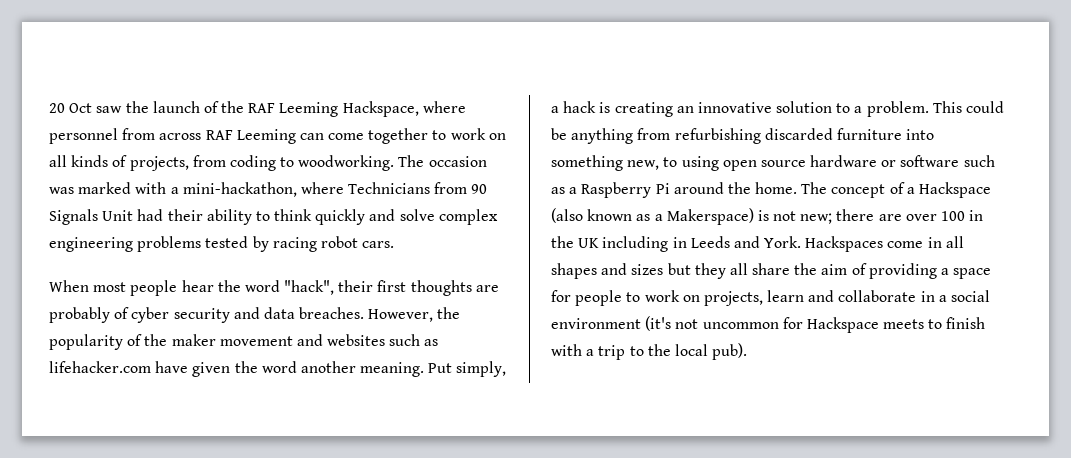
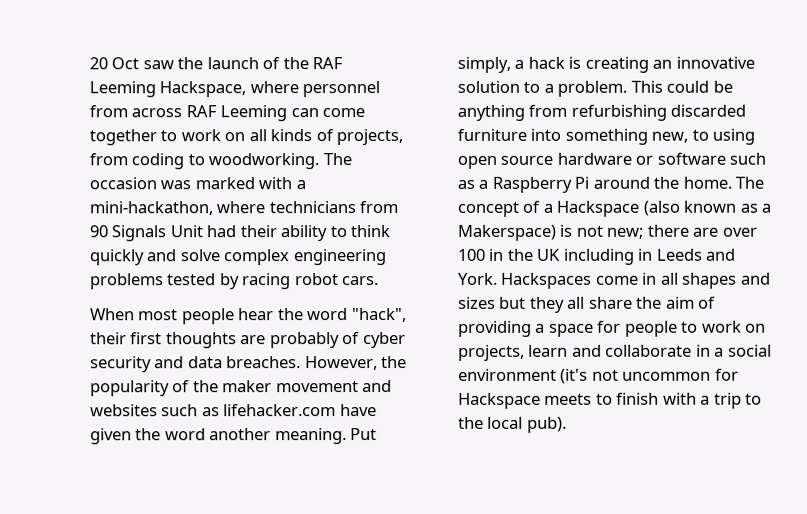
- The occasion was marked with a mini-hackathon, where Technicians from 90 Signals Unit had their ability to think quickly and solve complex engineering problems tested by racing robot cars.
+ The occasion was marked with a mini-hackathon, where technicians from 90 Signals Unit had their ability to think quickly and solve complex engineering problems tested by racing robot cars.

